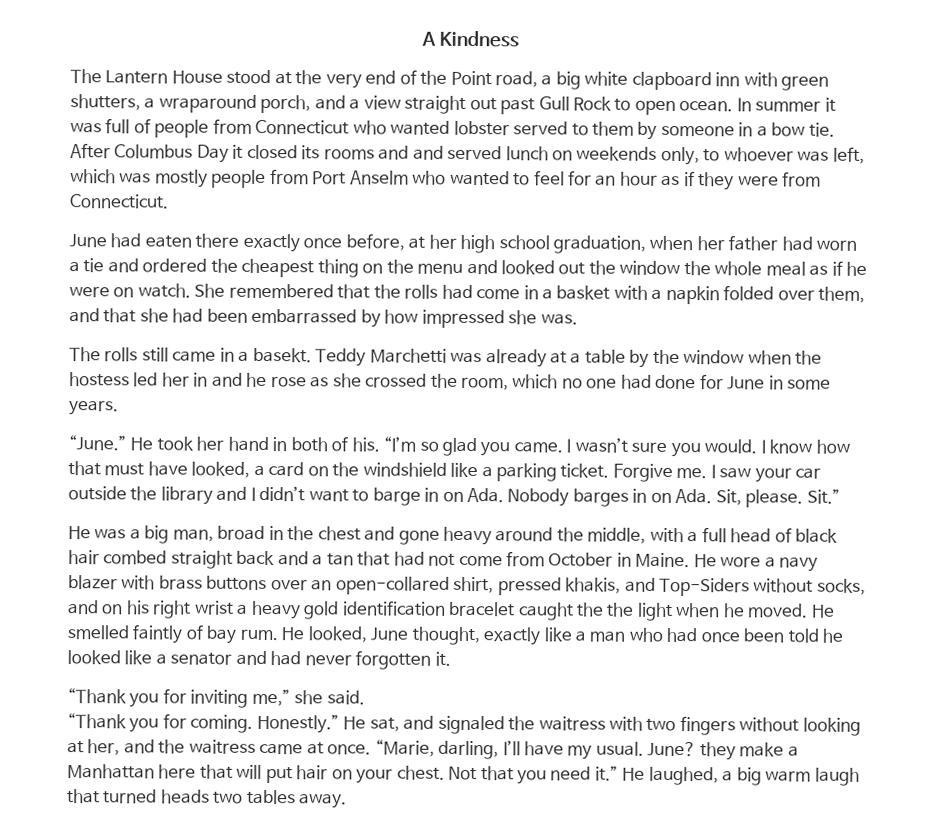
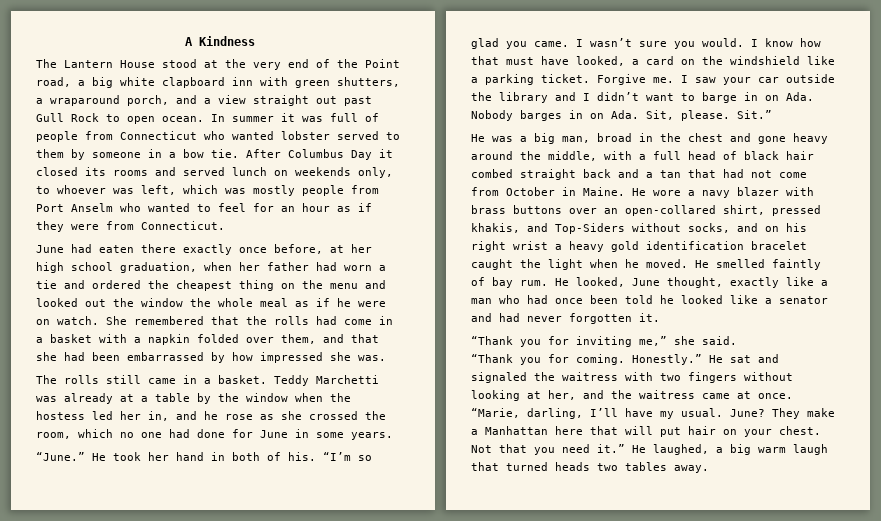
- After Columbus Day it closed its rooms and and served lunch on weekends only, to whoever was left, which was mostly people from Port Anselm who wanted to feel for an hour as if they were from Connecticut.
+ After Columbus Day it closed its rooms and served lunch on weekends only, to whoever was left, which was mostly people from Port Anselm who wanted to feel for an hour as if they were from Connecticut.
- The rolls still came in a basekt.
+ The rolls still came in a basket.
- Teddy Marchetti was already at a table by the window when the hostess led her in and he rose as she crossed the room, which no one had done for June in some years.
+ Teddy Marchetti was already at a table by the window when the hostess led her in, and he rose as she crossed the room, which no one had done for June in some years.
- He wore a navy blazer with brass buttons over an open-collared shirt, pressed khakis, and Top-Siders without socks, and on his right wrist a heavy gold identification bracelet caught the the light when he moved.
+ He wore a navy blazer with brass buttons over an open-collared shirt, pressed khakis, and Top-Siders without socks, and on his right wrist a heavy gold identification bracelet caught the light when he moved.
- He sat, and signaled the waitress with two fingers without looking at her, and the waitress came at once.
+ He sat and signaled the waitress with two fingers without looking at her, and the waitress came at once.
- June? they make a Manhattan here that will put hair on your chest.
+ June? They make a Manhattan here that will put hair on your chest.

